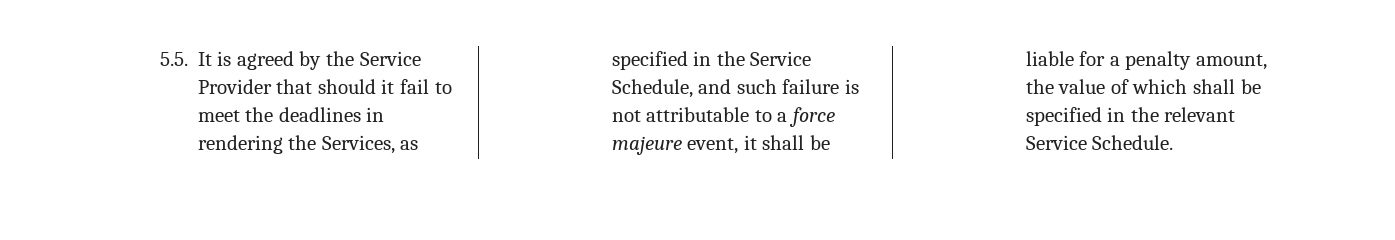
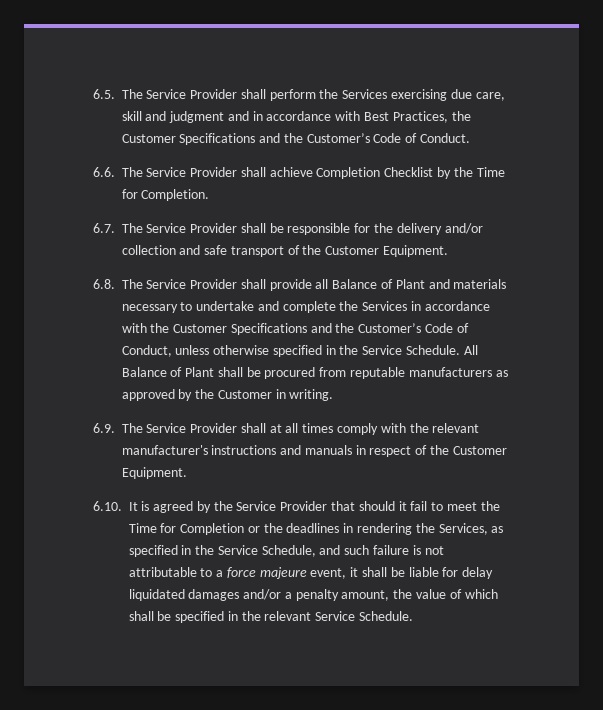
- 5.5. It is agreed by the Service Provider that should it fail to meet the deadlines in rendering the Services, as specified in the Service Schedule, and such failure is not attributable to a force majeure event, it shall be liable for a penalty amount, the value of which shall be specified in the relevant Service Schedule.
+ 6.5. The Service Provider shall perform the Services exercising due care, skill and judgment and in accordance with Best Practices, the Customer Specifications and the Customer’s Code of Conduct.
+ 6.6. The Service Provider shall achieve Completion Checklist by the Time for Completion.
+ 6.7. The Service Provider shall be responsible for the delivery and/or collection and safe transport of the Customer Equipment.
+ 6.8. The Service Provider shall provide all Balance of Plant and materials necessary to undertake and complete the Services in accordance with the Customer Specifications and the Customer’s Code of Conduct, unless otherwise specified in the Service Schedule. All Balance of Plant shall be procured from reputable manufacturers as approved by the Customer in writing.
+ 6.9. The Service Provider shall at all times comply with the relevant manufacturer's instructions and manuals in respect of the Customer Equipment.
+ 6.10. It is agreed by the Service Provider that should it fail to meet the Time for Completion or the deadlines in rendering the Services, as specified in the Service Schedule, and such failure is not attributable to a force majeure event, it shall be liable for delay liquidated damages and/or a penalty amount, the value of which shall be specified in the relevant Service Schedule.

